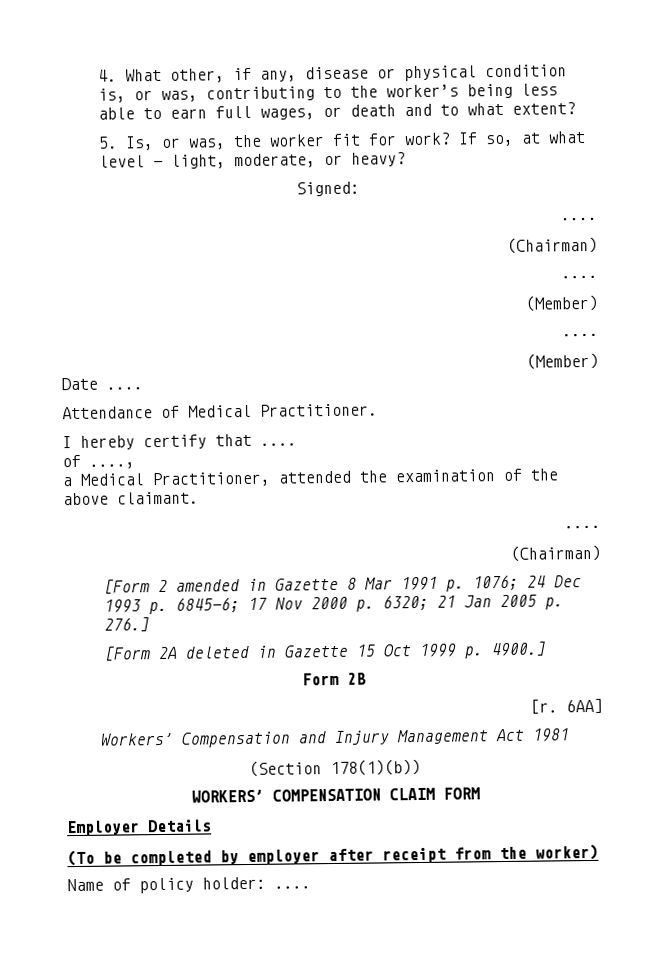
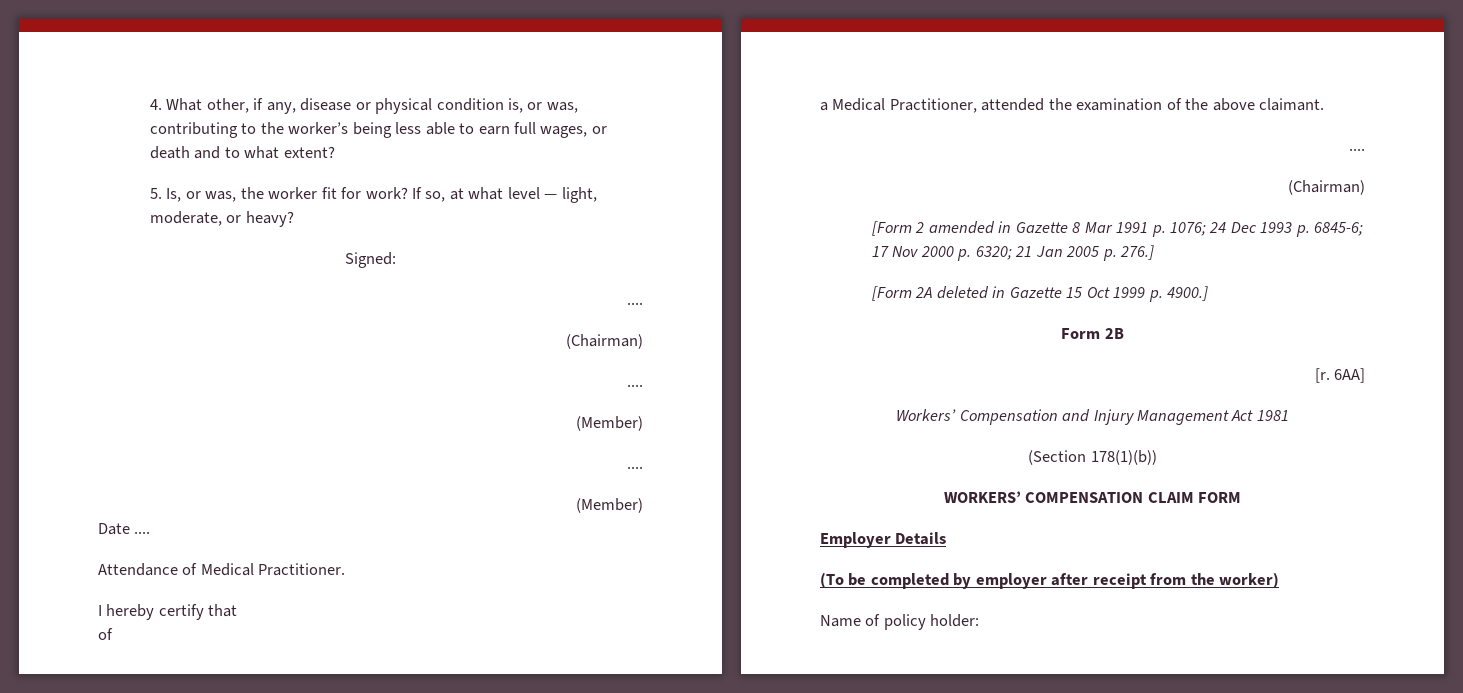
- I hereby certify that ....
- of ....,
+ I hereby certify that
+ of
- Name of policy holder: ....
+ Name of policy holder:

